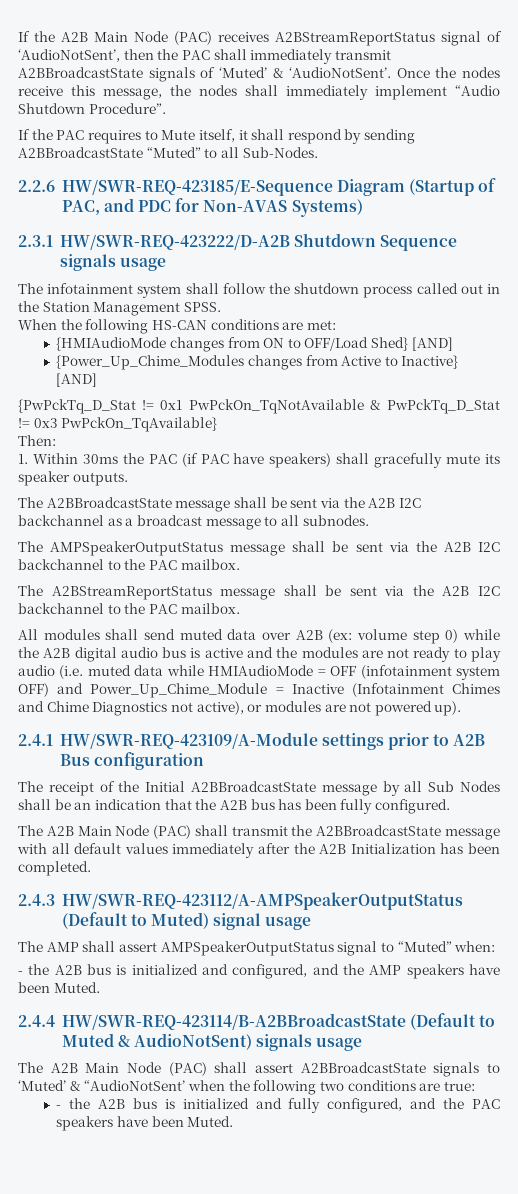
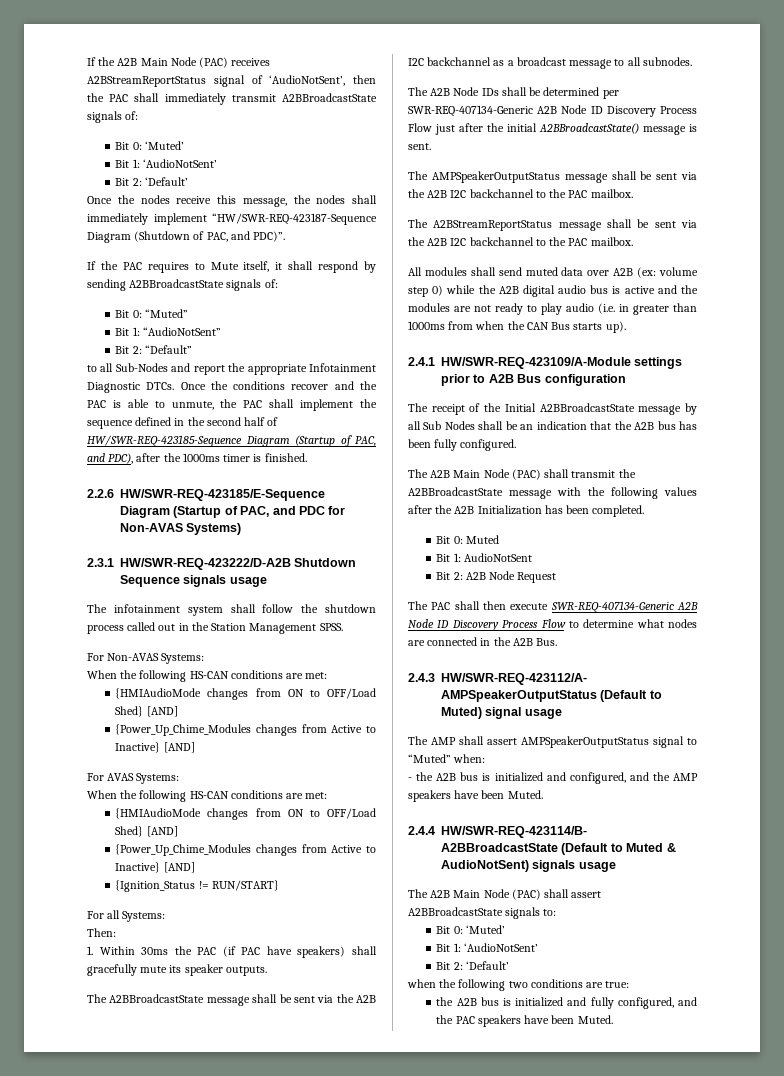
- If the A2B Main Node (PAC) receives A2BStreamReportStatus signal of ‘AudioNotSent’, then the PAC shall immediately transmit A2BBroadcastState signals of ‘Muted’ & ‘AudioNotSent’. Once the nodes receive this message, the nodes shall immediately implement “Audio Shutdown Procedure”.
+ If the A2B Main Node (PAC) receives A2BStreamReportStatus signal of ‘AudioNotSent’, then the PAC shall immediately transmit A2BBroadcastState signals of:
+ Bit 0: ‘Muted’
+ Bit 1: ‘AudioNotSent’
+ Bit 2: ‘Default’
+ Once the nodes receive this message, the nodes shall immediately implement “HW/SWR-REQ-423187-Sequence Diagram (Shutdown of PAC, and PDC)”.
- If the PAC requires to Mute itself, it shall respond by sending A2BBroadcastState “Muted” to all Sub-Nodes.
+ If the PAC requires to Mute itself, it shall respond by sending A2BBroadcastState signals of:
+ Bit 0: “Muted”
+ Bit 1: “AudioNotSent”
+ Bit 2: “Default”
+ to all Sub-Nodes and report the appropriate Infotainment Diagnostic DTCs. Once the conditions recover and the PAC is able to unmute, the PAC shall implement the sequence defined in the second half of HW/SWR-REQ-423185-Sequence Diagram (Startup of PAC, and PDC), after the 1000ms timer is finished.
+ For Non-AVAS Systems:
- {PwPckTq_D_Stat != 0x1 PwPckOn_TqNotAvailable & PwPckTq_D_Stat != 0x3 PwPckOn_TqAvailable}
+ For AVAS Systems:
+ When the following HS-CAN conditions are met:
+ {HMIAudioMode changes from ON to OFF/Load Shed} [AND]
+ {Power_Up_Chime_Modules changes from Active to Inactive} [AND]
+ {Ignition_Status != RUN/START}
+ For all Systems:
+ The A2B Node IDs shall be determined per SWR-REQ-407134-Generic A2B Node ID Discovery Process Flow just after the initial A2BBroadcastState() message is sent.
- All modules shall send muted data over A2B (ex: volume step 0) while the A2B digital audio bus is active and the modules are not ready to play audio (i.e. muted data while HMIAudioMode = OFF (infotainment system OFF) and Power_Up_Chime_Module = Inactive (Infotainment Chimes and Chime Diagnostics not active), or modules are not powered up).
+ All modules shall send muted data over A2B (ex: volume step 0) while the A2B digital audio bus is active and the modules are not ready to play audio (i.e. in greater than 1000ms from when the CAN Bus starts up).
- The A2B Main Node (PAC) shall transmit the A2BBroadcastState message with all default values immediately after the A2B Initialization has been completed.
+ The A2B Main Node (PAC) shall transmit the A2BBroadcastState message with the following values after the A2B Initialization has been completed.
+ Bit 0: Muted
+ Bit 1: AudioNotSent
+ Bit 2: A2B Node Request
+ The PAC shall then execute SWR-REQ-407134-Generic A2B Node ID Discovery Process Flow to determine what nodes are connected in the A2B Bus.
- The A2B Main Node (PAC) shall assert A2BBroadcastState signals to ‘Muted’ & “AudioNotSent’ when the following two conditions are true:
+ The A2B Main Node (PAC) shall assert A2BBroadcastState signals to:
+ Bit 0: ‘Muted’
+ Bit 1: ‘AudioNotSent’
+ Bit 2: ‘Default’
+ when the following two conditions are true:
- - the A2B bus is initialized and fully configured, and the PAC speakers have been Muted.
+ the A2B bus is initialized and fully configured, and the PAC speakers have been Muted.

